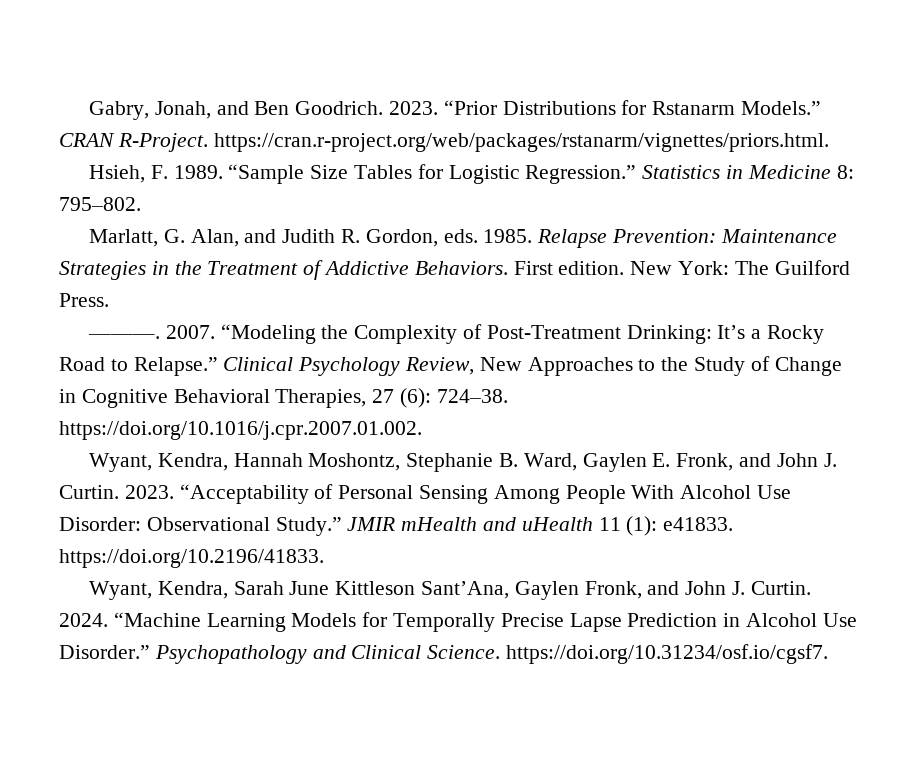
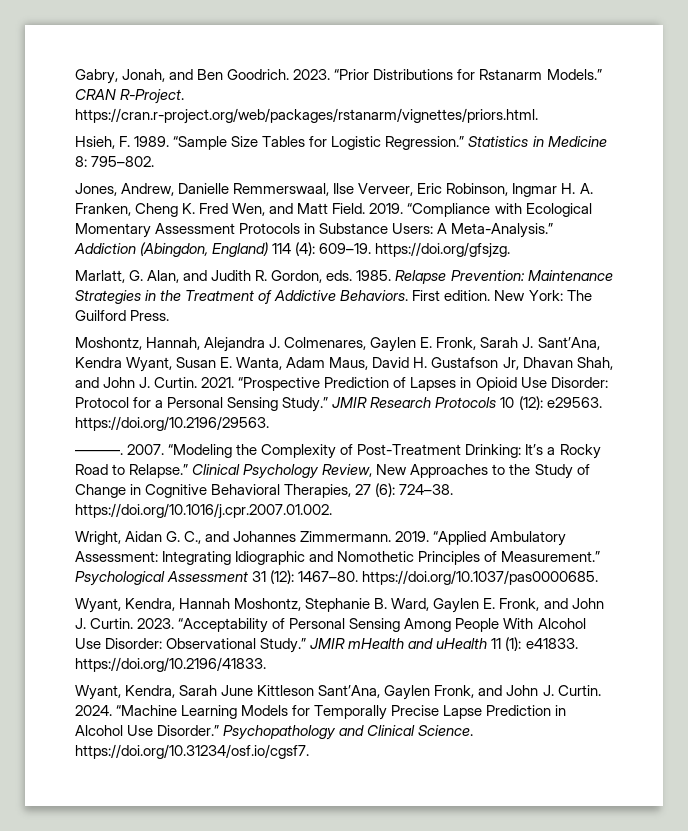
+ Jones, Andrew, Danielle Remmerswaal, Ilse Verveer, Eric Robinson, Ingmar H. A. Franken, Cheng K. Fred Wen, and Matt Field. 2019. “Compliance with Ecological Momentary Assessment Protocols in Substance Users: A Meta-Analysis.” Addiction (Abingdon, England) 114 (4): 609–19. https://doi.org/gfsjzg.
+ Moshontz, Hannah, Alejandra J. Colmenares, Gaylen E. Fronk, Sarah J. Sant’Ana, Kendra Wyant, Susan E. Wanta, Adam Maus, David H. Gustafson Jr, Dhavan Shah, and John J. Curtin. 2021. “Prospective Prediction of Lapses in Opioid Use Disorder: Protocol for a Personal Sensing Study.” JMIR Research Protocols 10 (12): e29563. https://doi.org/10.2196/29563.
+ Wright, Aidan G. C., and Johannes Zimmermann. 2019. “Applied Ambulatory Assessment: Integrating Idiographic and Nomothetic Principles of Measurement.” Psychological Assessment 31 (12): 1467–80. https://doi.org/10.1037/pas0000685.

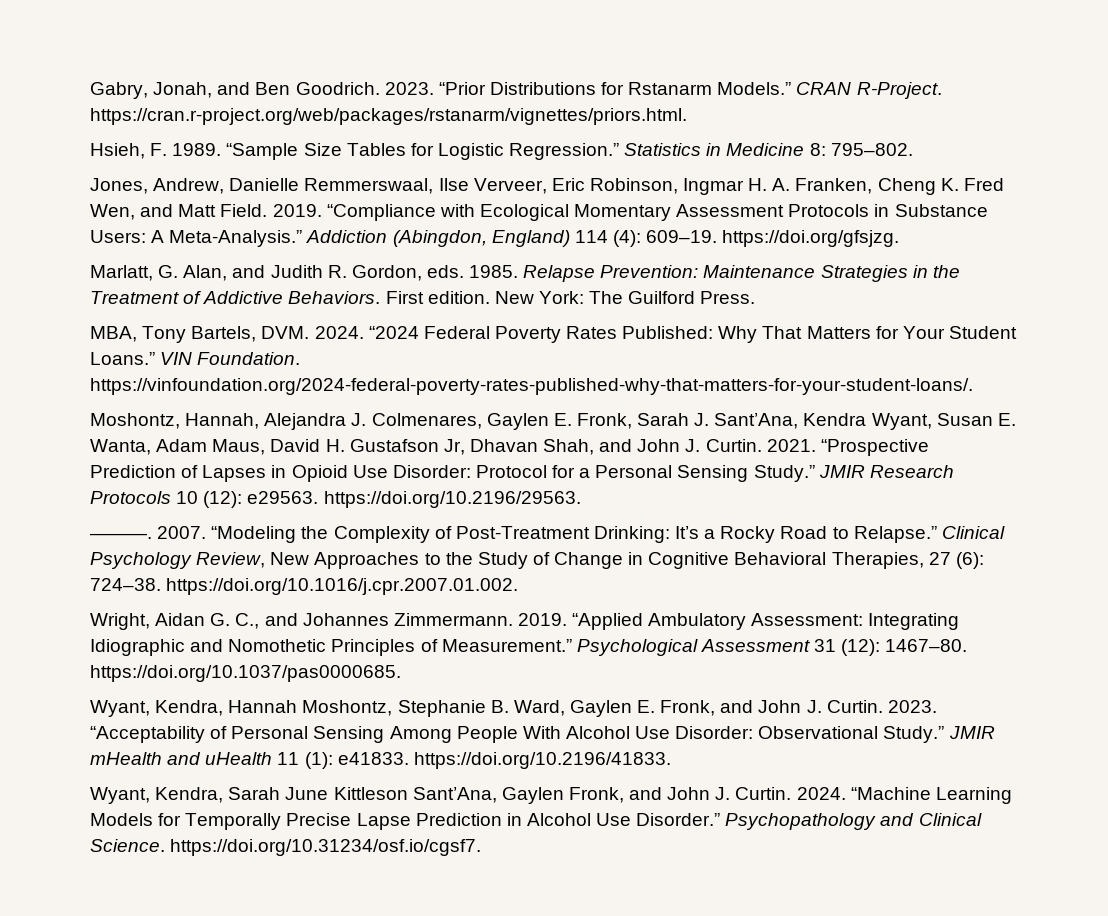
+ MBA, Tony Bartels, DVM. 2024. “2024 Federal Poverty Rates Published: Why That Matters for Your Student Loans.” VIN Foundation. https://vinfoundation.org/2024-federal-poverty-rates-published-why-that-matters-for-your-student-loans/.

